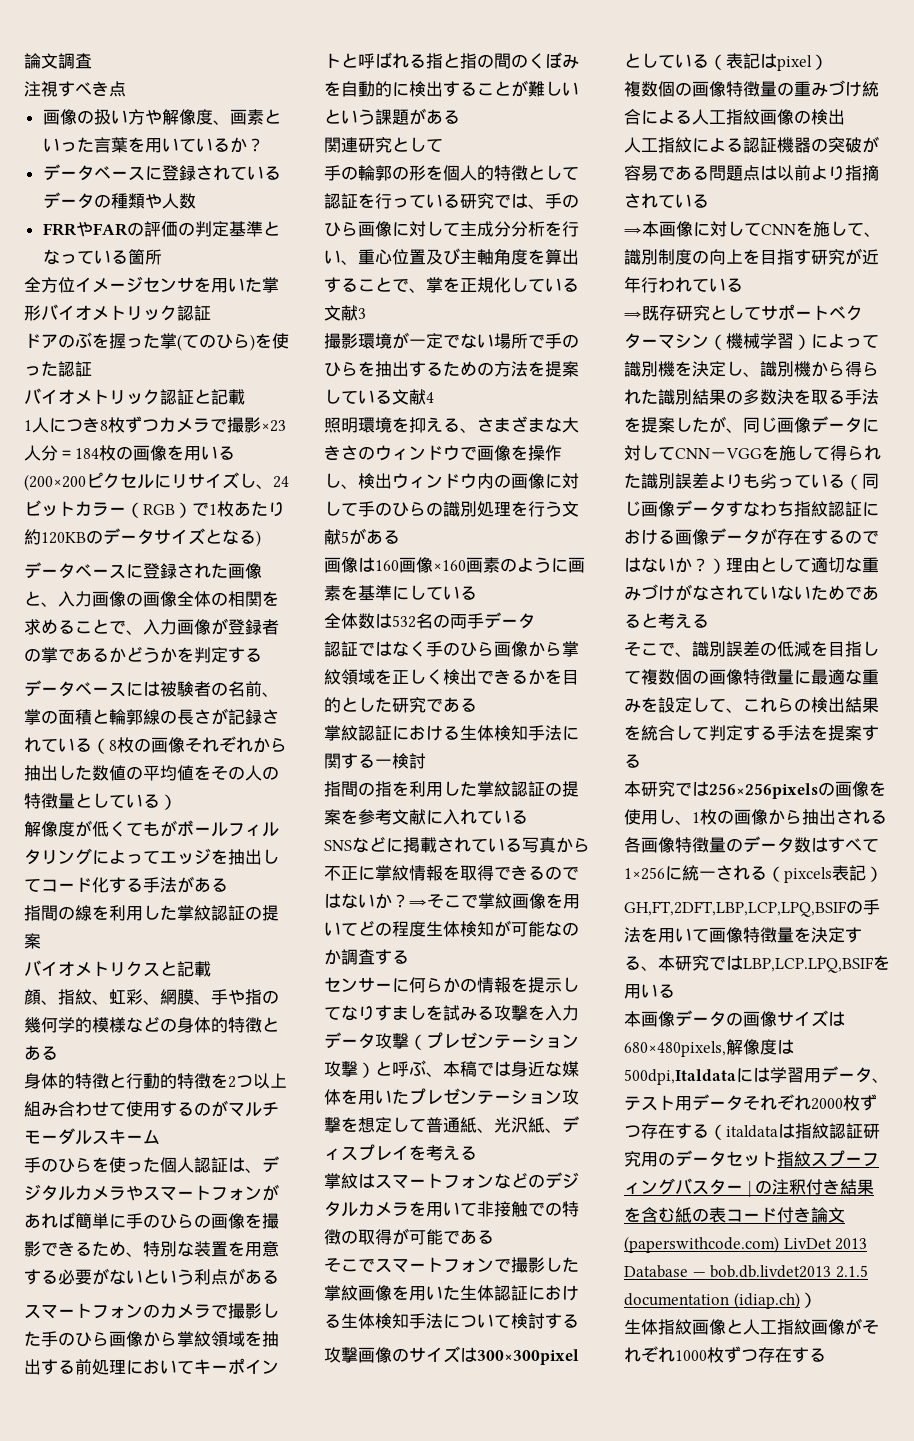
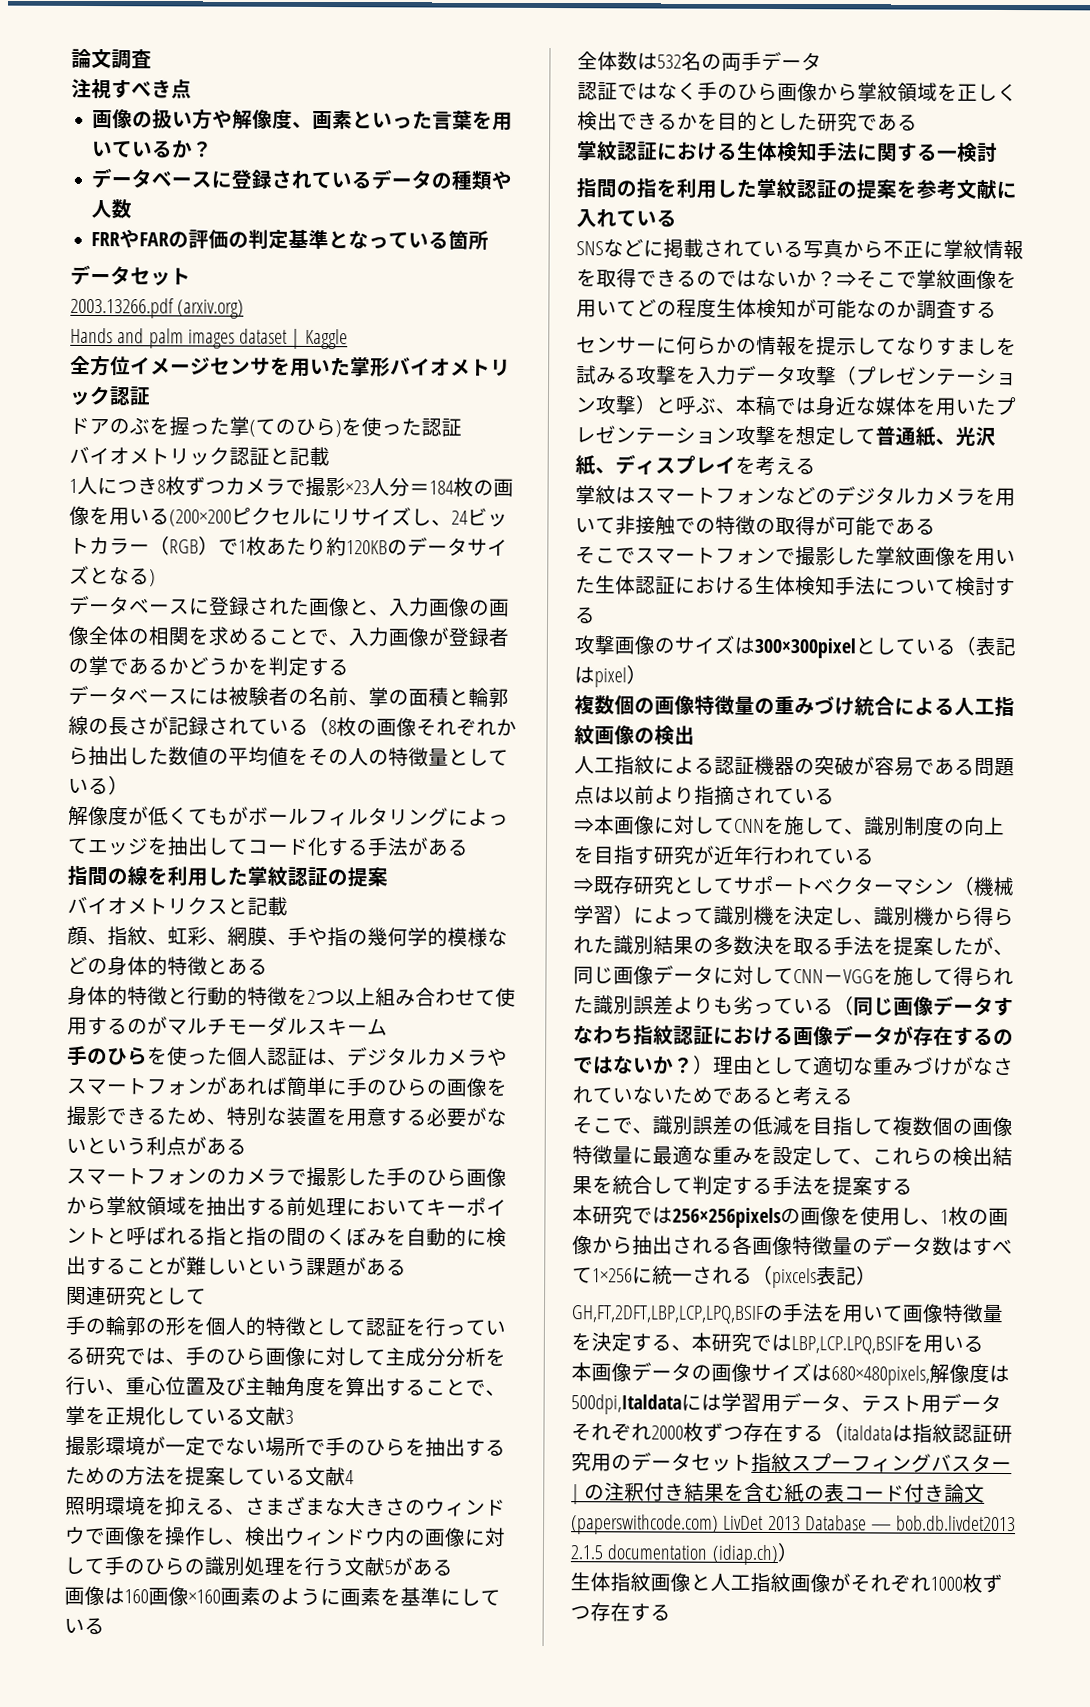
  FRRやFARの評価の判定基準となっている箇所
+ データセット
+ 2003.13266.pdf (arxiv.org)
+ Hands and palm images dataset | Kaggle

